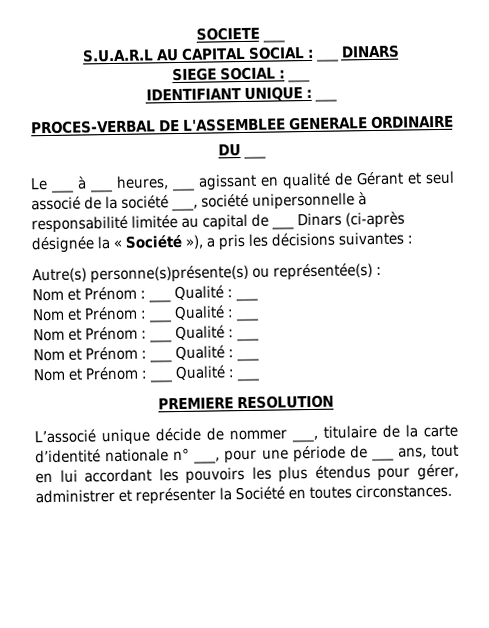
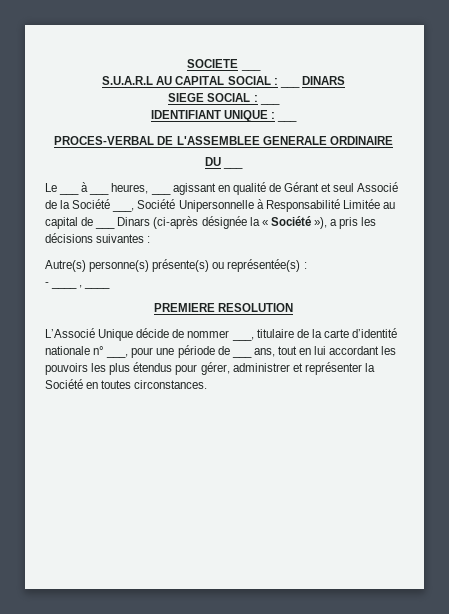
- Le ___ à ___ heures, ___ agissant en qualité de Gérant et seul associé de la société ___, société unipersonnelle à responsabilité limitée au capital de ___ Dinars (ci-après désignée la « Société »), a pris les décisions suivantes :
+ Le ___ à ___ heures, ___ agissant en qualité de Gérant et seul Associé de la Société ___, Société Unipersonnelle à Responsabilité Limitée au capital de ___ Dinars (ci-après désignée la « Société »), a pris les décisions suivantes :
- Autre(s) personne(s)présente(s) ou représentée(s) :
- Nom et Prénom : ___ Qualité : ___
- Nom et Prénom : ___ Qualité : ___
- Nom et Prénom : ___ Qualité : ___
- Nom et Prénom : ___ Qualité : ___
- Nom et Prénom : ___ Qualité : ___
+ Autre(s) personne(s) présente(s) ou représentée(s) :
+ - ____ , ____
- L’associé unique décide de nommer ___, titulaire de la carte d’identité nationale n° ___, pour une période de ___ ans, tout en lui accordant les pouvoirs les plus étendus pour gérer, administrer et représenter la Société en toutes circonstances.
+ L’Associé Unique décide de nommer ___, titulaire de la carte d’identité nationale n° ___, pour une période de ___ ans, tout en lui accordant les pouvoirs les plus étendus pour gérer, administrer et représenter la Société en toutes circonstances.

